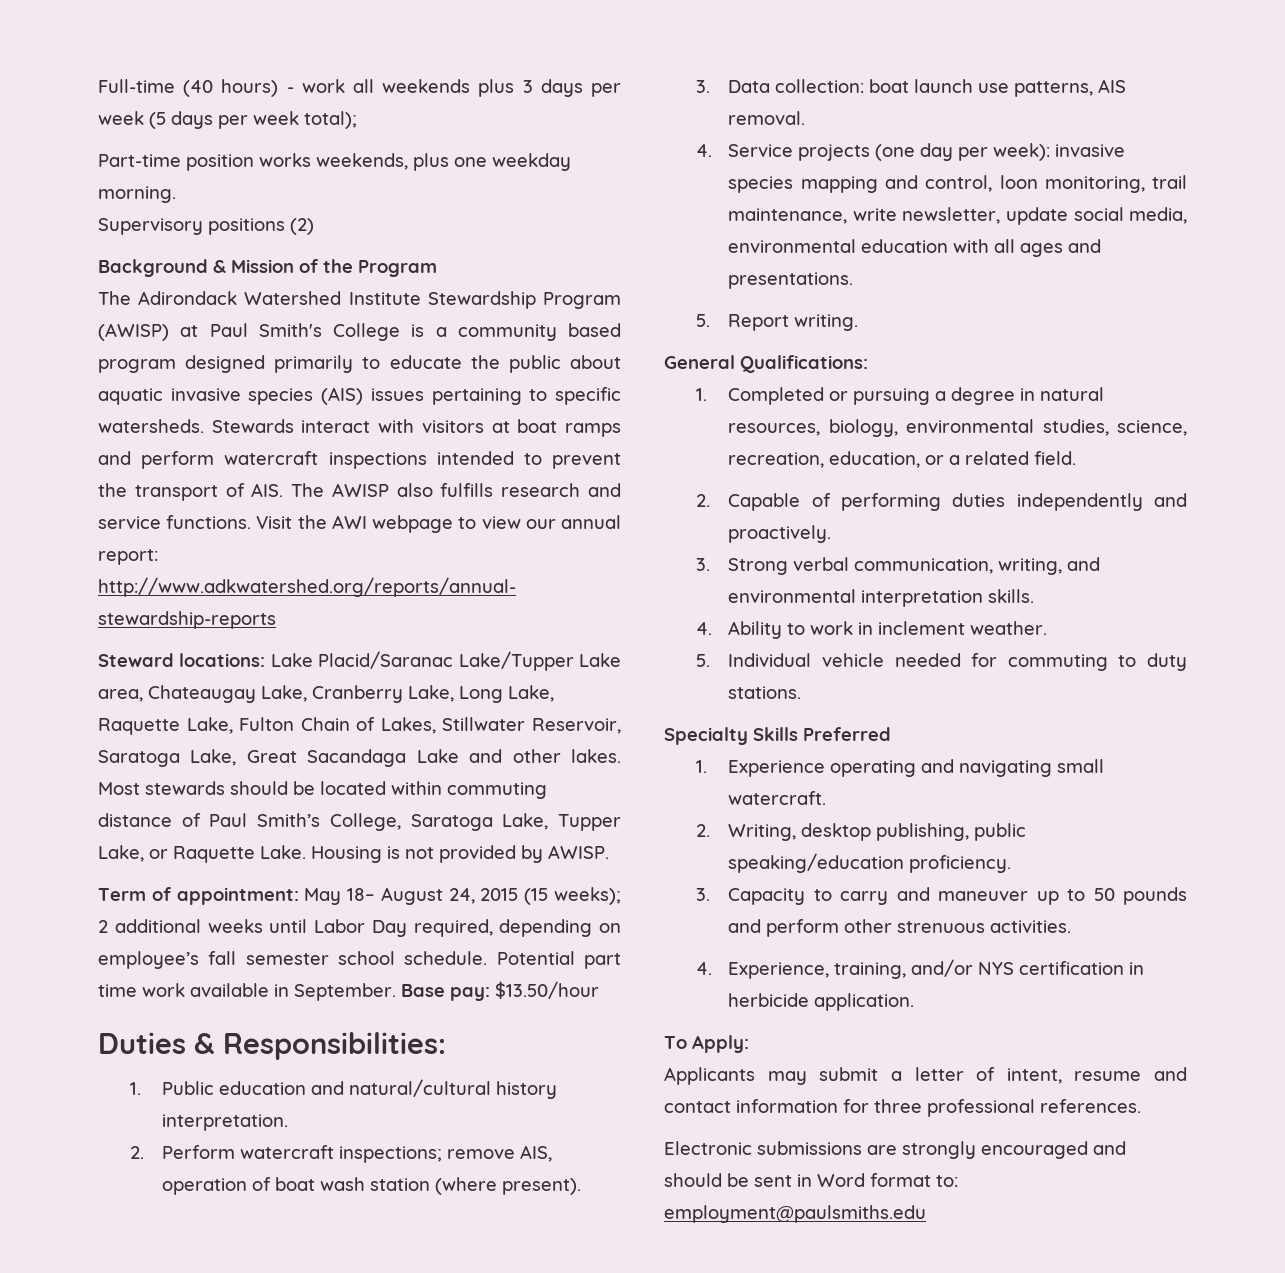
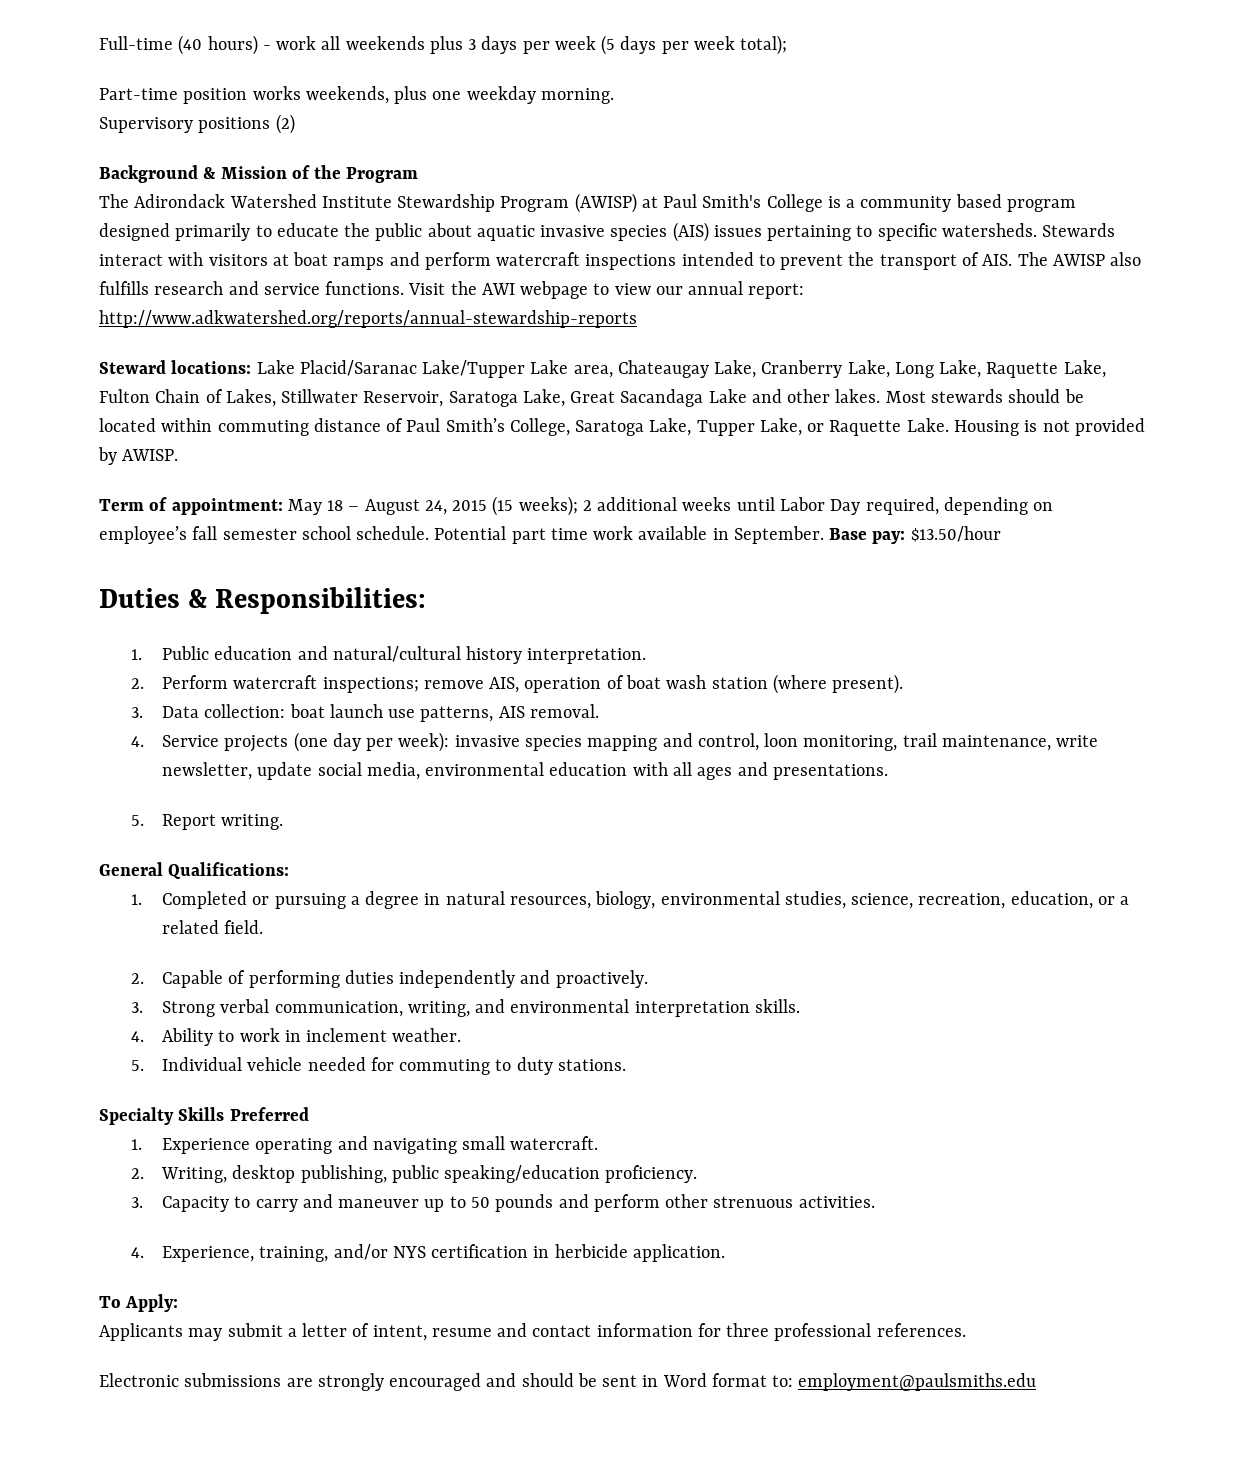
- Term of appointment: May 18– August 24, 2015 (15 weeks); 2 additional weeks until Labor Day required, depending on employee’s fall semester school schedule.
+ Term of appointment: May 18 – August 24, 2015 (15 weeks); 2 additional weeks until Labor Day required, depending on employee’s fall semester school schedule.

